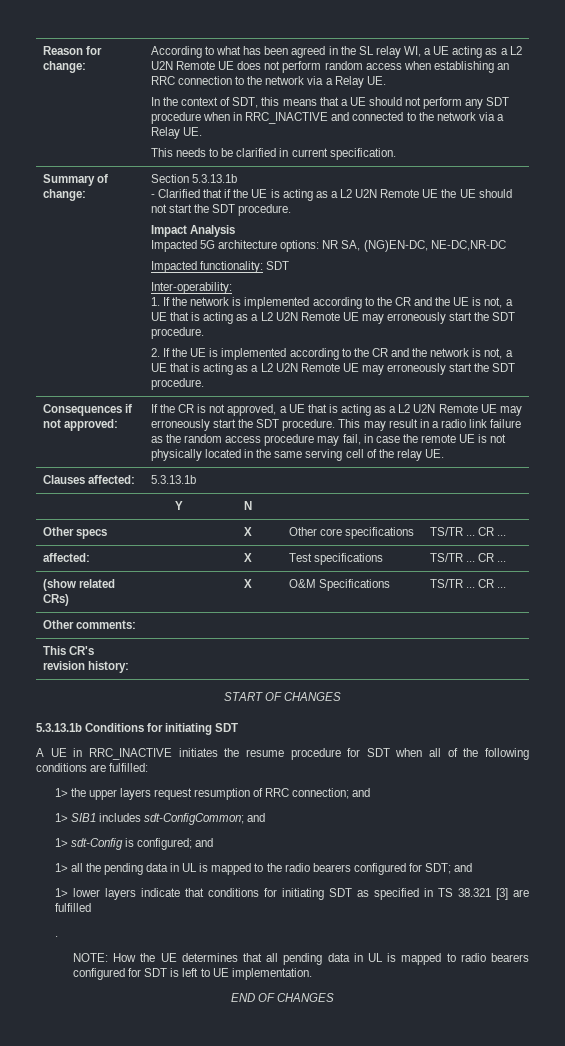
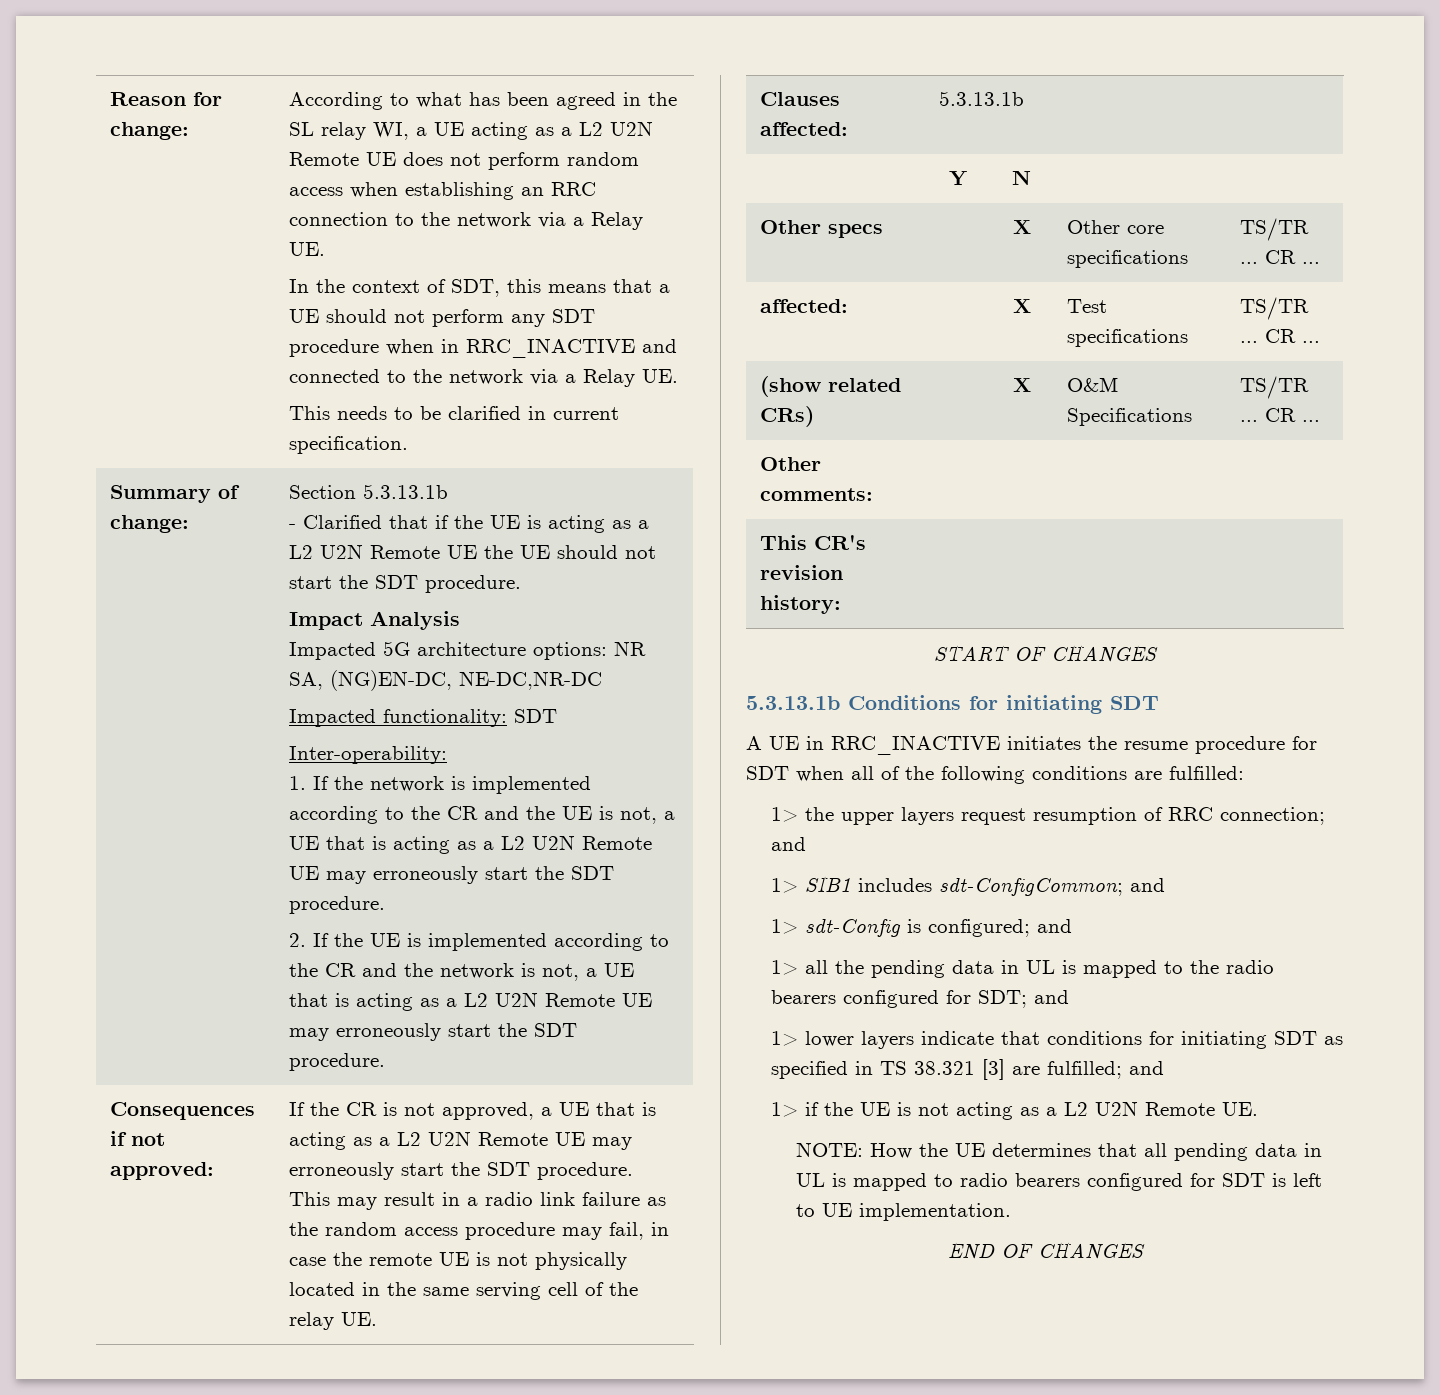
- 1> lower layers indicate that conditions for initiating SDT as specified in TS 38.321 [3] are fulfilled
- .
+ 1> lower layers indicate that conditions for initiating SDT as specified in TS 38.321 [3] are fulfilled; and
+ 1> if the UE is not acting as a L2 U2N Remote UE.

